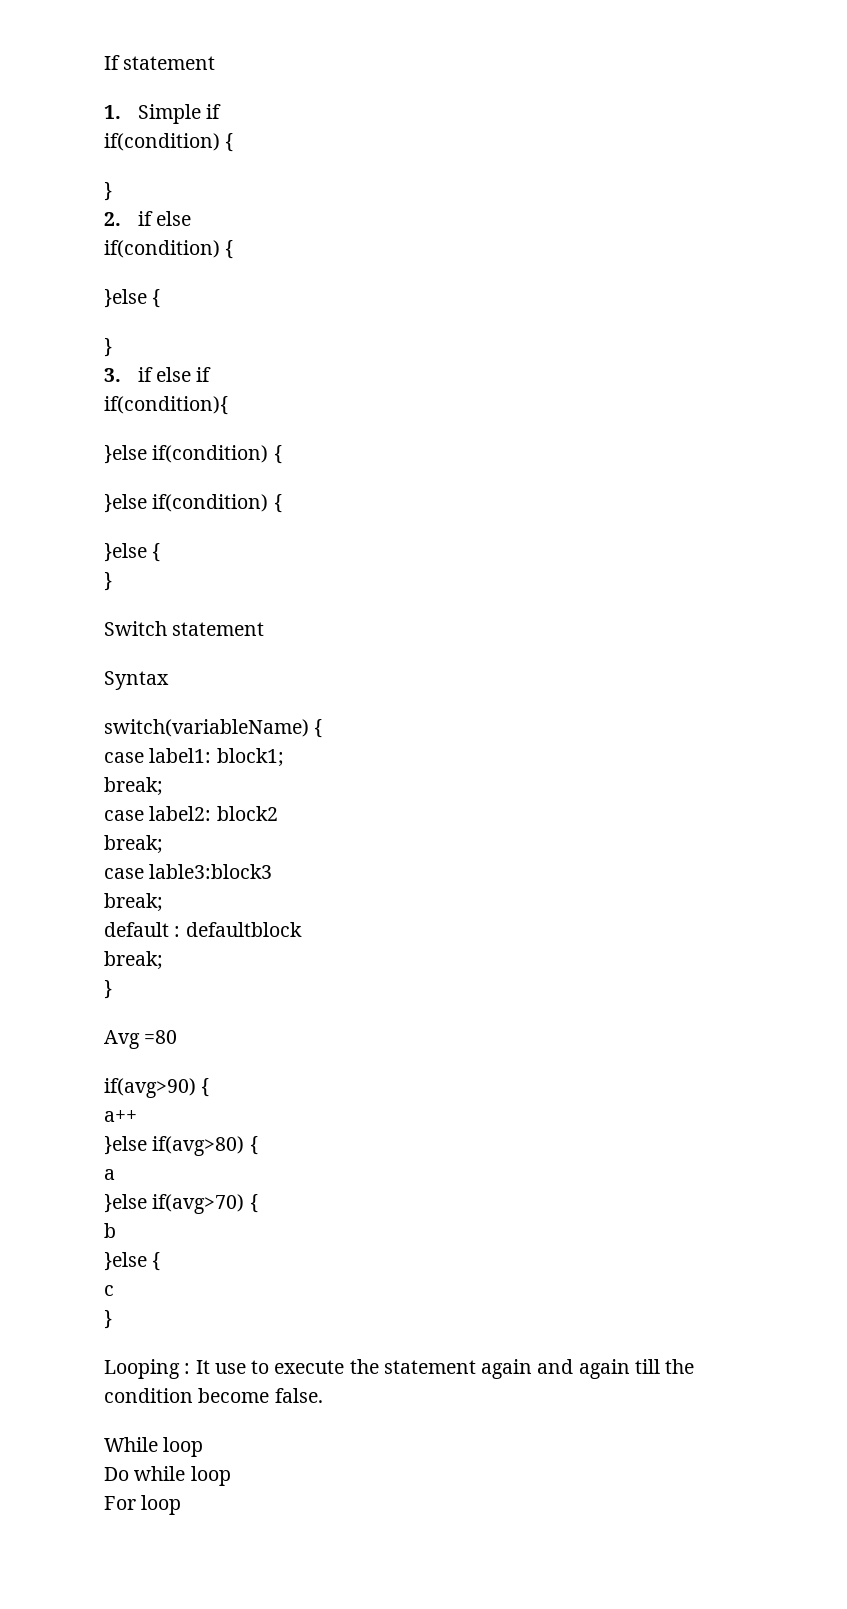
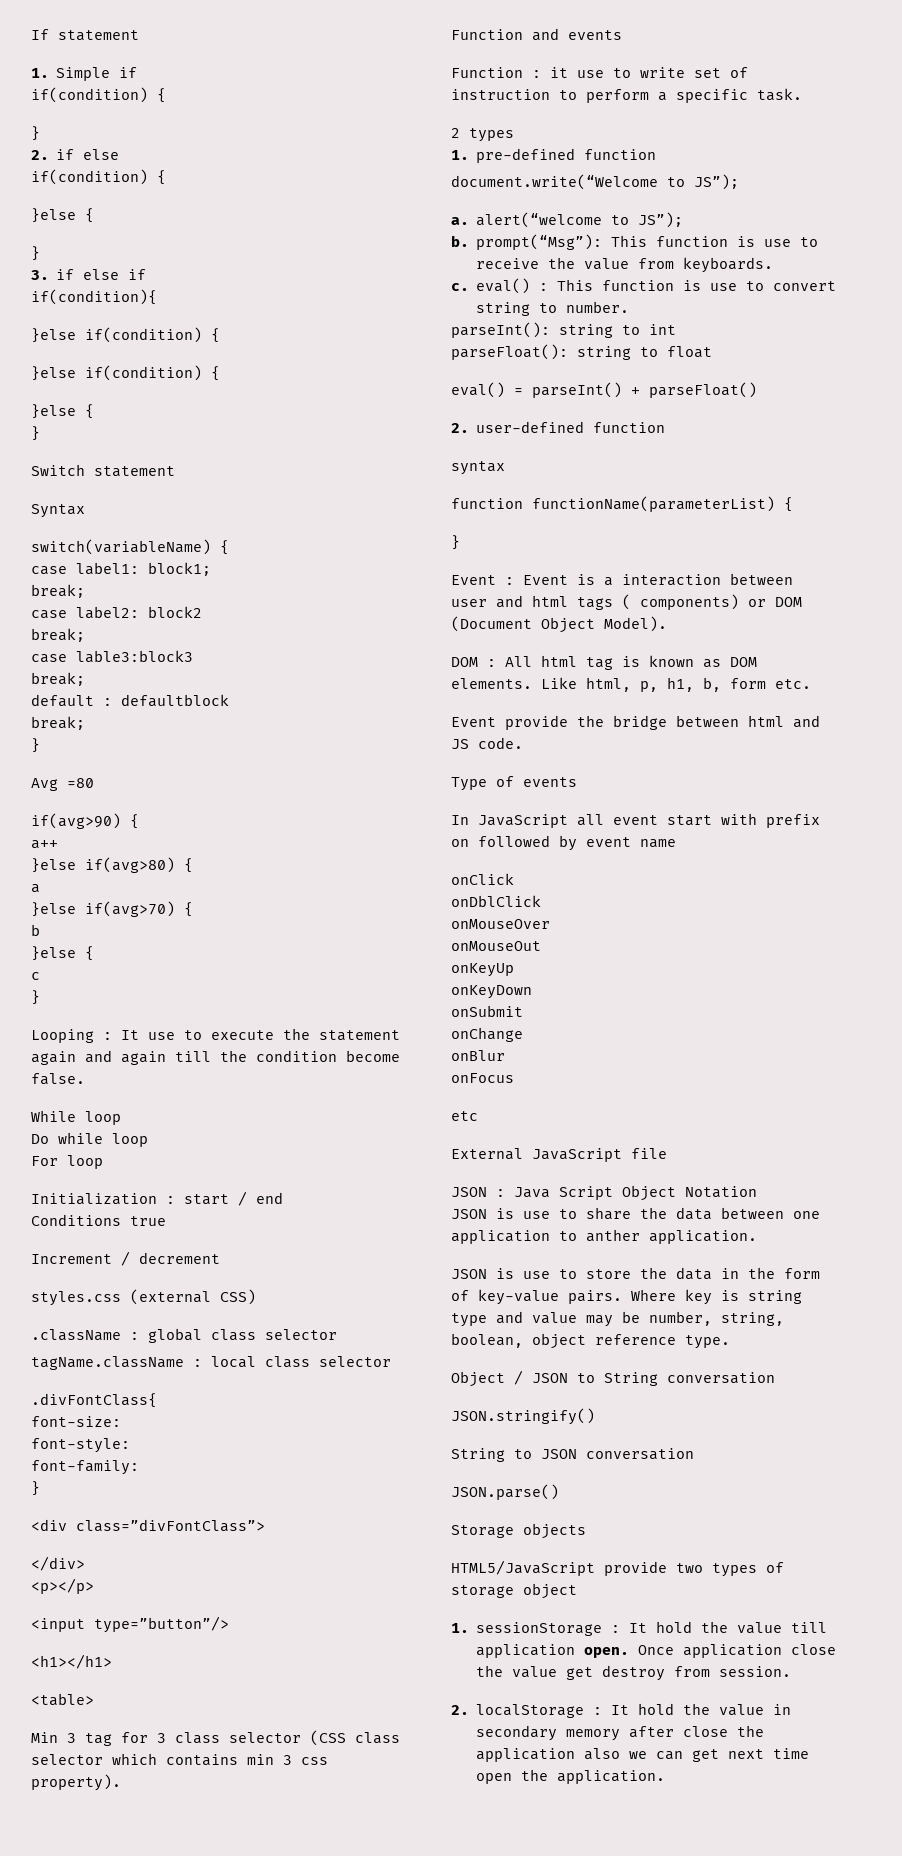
+ Initialization : start / end
+ Conditions true
+ Increment / decrement
+ styles.css (external CSS)
+ .className : global class selector
+ tagName.className : local class selector
+ .divFontClass{
+ font-size:
+ font-style:
+ font-family:
+ }
+ <div class=”divFontClass”>
+ </div>
+ <p></p>
+ <input type=”button”/>
+ <h1></h1>
+ <table>
+ Min 3 tag for 3 class selector (CSS class selector which contains min 3 css property).
+ Function and events
+ Function : it use to write set of instruction to perform a specific task.
+ 2 types
+ 1. pre-defined function
+ document.write(“Welcome to JS”);
+ a. alert(“welcome to JS”);
+ b. prompt(“Msg”): This function is use to receive the value from keyboards.
+ c. eval() : This function is use to convert string to number.
+ parseInt(): string to int
+ parseFloat(): string to float
+ eval() = parseInt() + parseFloat()
+ 2. user-defined function
+ syntax
+ function functionName(parameterList) {
+ }
+ Event : Event is a interaction between user and html tags ( components) or DOM (Document Object Model).
+ DOM : All html tag is known as DOM elements. Like html, p, h1, b, form etc.
+ Event provide the bridge between html and JS code.
+ Type of events
+ In JavaScript all event start with prefix on followed by event name
+ onClick
+ onDblClick
+ onMouseOver
+ onMouseOut
+ onKeyUp
+ onKeyDown
+ onSubmit
+ onChange
+ onBlur
+ onFocus
+ etc
+ External JavaScript file
+ JSON : Java Script Object Notation
+ JSON is use to share the data between one application to anther application.
+ JSON is use to store the data in the form of key-value pairs. Where key is string type and value may be number, string, boolean, object reference type.
+ Object / JSON to String conversation
+ JSON.stringify()
+ String to JSON conversation
+ JSON.parse()
+ Storage objects
+ HTML5/JavaScript provide two types of storage object
+ 1. sessionStorage : It hold the value till application open. Once application close the value get destroy from session.
+ 2. localStorage : It hold the value in secondary memory after close the application also we can get next time open the application.

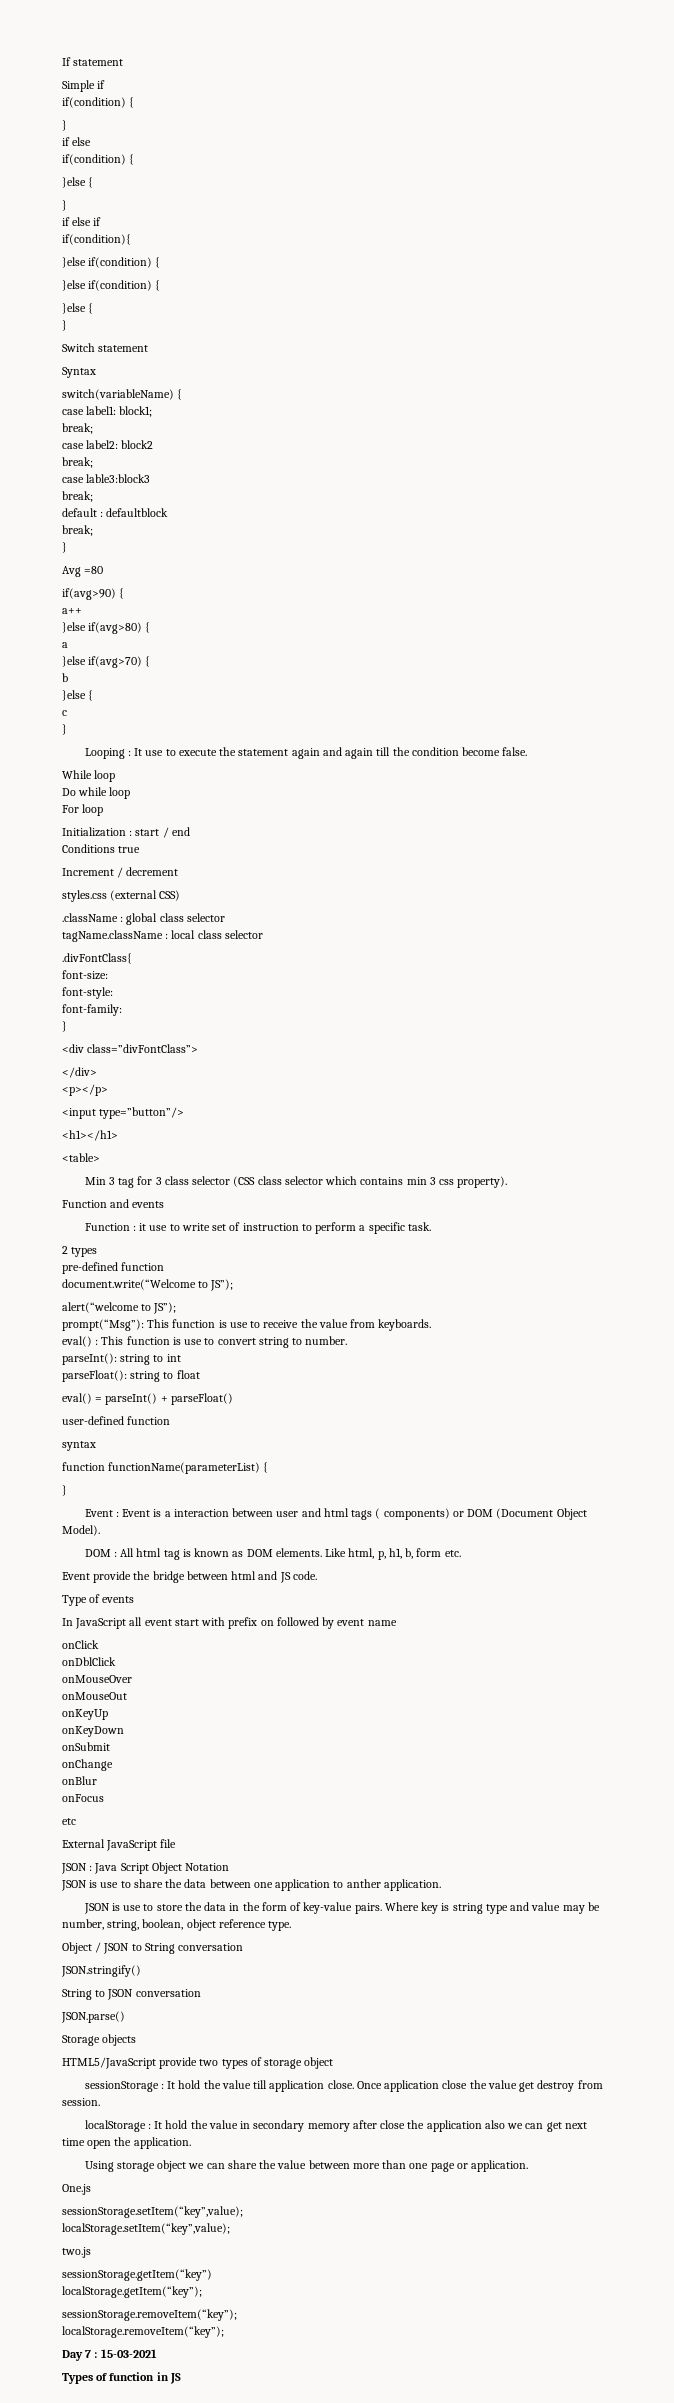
- 1. Simple if
+ Simple if
  if(condition) {
  }
- 2. if else
+ if else
- 3. if else if
+ if else if
- 1. pre-defined function
+ pre-defined function
- a. alert(“welcome to JS”);
+ alert(“welcome to JS”);
- b. prompt(“Msg”): This function is use to receive the value from keyboards.
+ prompt(“Msg”): This function is use to receive the value from keyboards.
- c. eval() : This function is use to convert string to number.
+ eval() : This function is use to convert string to number.
- 2. user-defined function
+ user-defined function
- 1. sessionStorage : It hold the value till application open.
+ sessionStorage : It hold the value till application close.
- 2. localStorage : It hold the value in secondary memory after close the application also we can get next time open the application.
+ localStorage : It hold the value in secondary memory after close the application also we can get next time open the application.
+ Using storage object we can share the value between more than one page or application.
+ One.js
+ sessionStorage.setItem(“key”,value);
+ localStorage.setItem(“key”,value);
+ two.js
+ sessionStorage.getItem(“key”)
+ localStorage.getItem(“key”);
+ sessionStorage.removeItem(“key”);
+ localStorage.removeItem(“key”);
+ Day 7 : 15-03-2021
+ Types of function in JS

